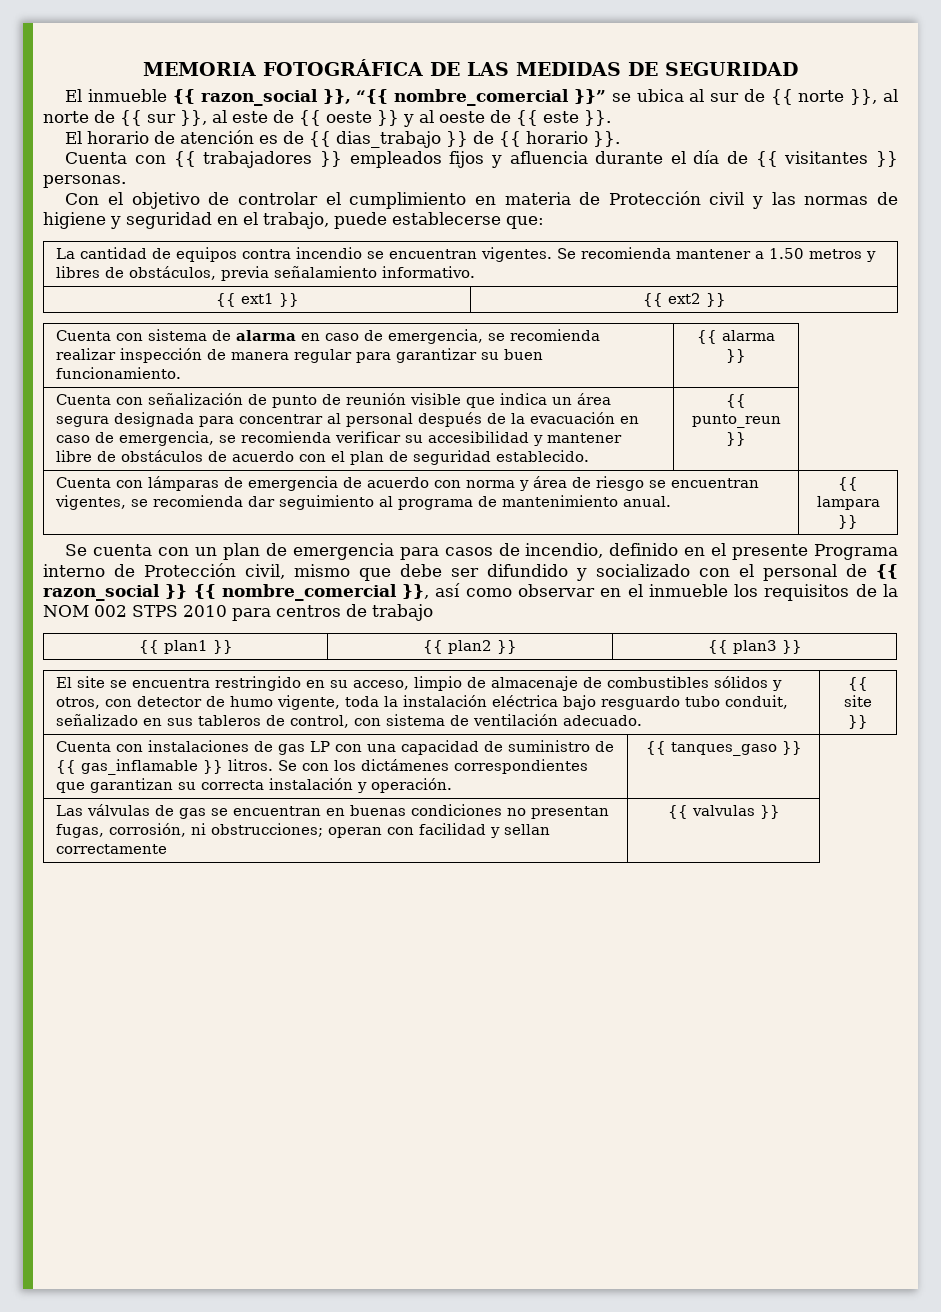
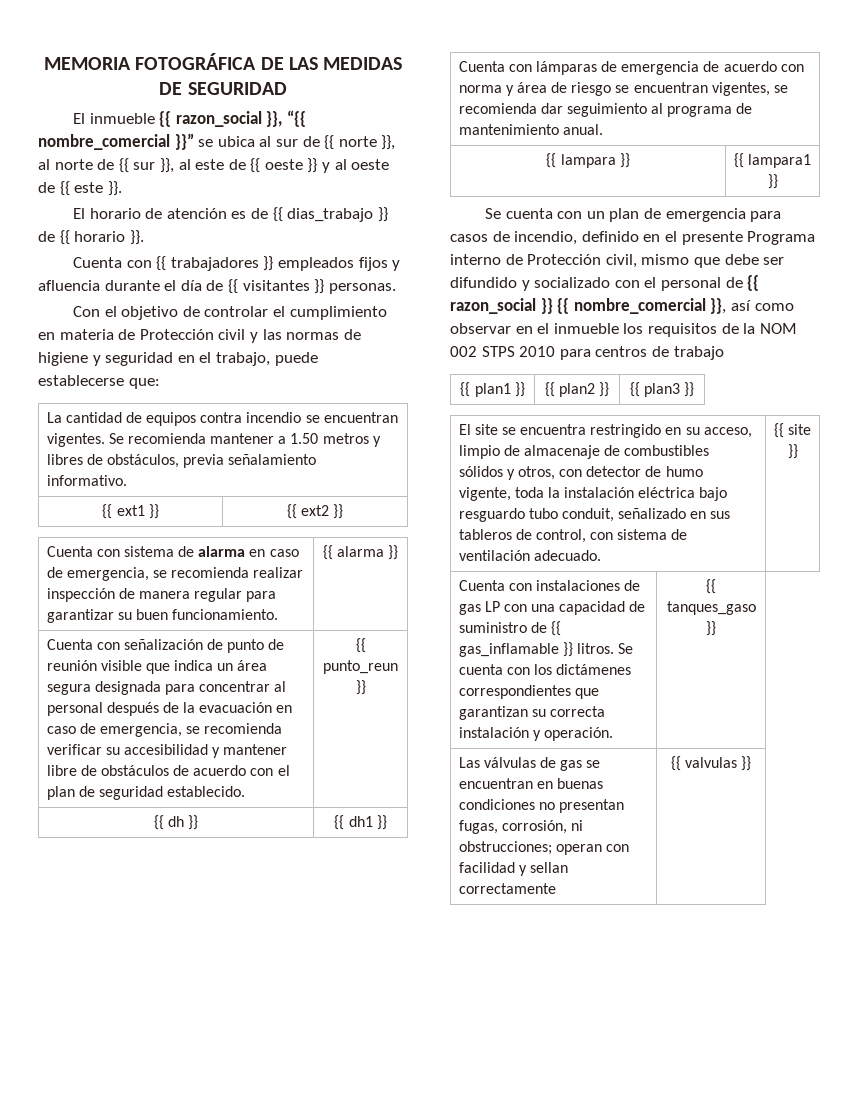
+ {{ dh }} | {{ dh1 }}
- Cuenta con lámparas de emergencia de acuerdo con norma y área de riesgo se encuentran vigentes, se recomienda dar seguimiento al programa de mantenimiento anual. | {{ lampara }}
+ Cuenta con lámparas de emergencia de acuerdo con norma y área de riesgo se encuentran vigentes, se recomienda dar seguimiento al programa de mantenimiento anual.
+ {{ lampara }} | {{ lampara1 }}
- Cuenta con instalaciones de gas LP con una capacidad de suministro de {{ gas_inflamable }} litros. Se con los dictámenes correspondientes que garantizan su correcta instalación y operación. | {{ tanques_gaso }}
+ Cuenta con instalaciones de gas LP con una capacidad de suministro de {{ gas_inflamable }} litros. Se cuenta con los dictámenes correspondientes que garantizan su correcta instalación y operación. | {{ tanques_gaso }}

